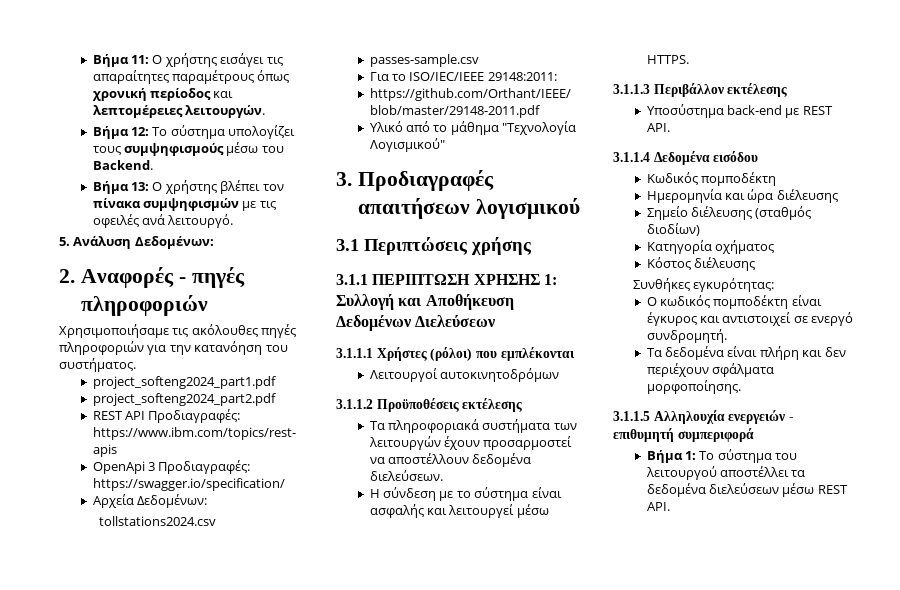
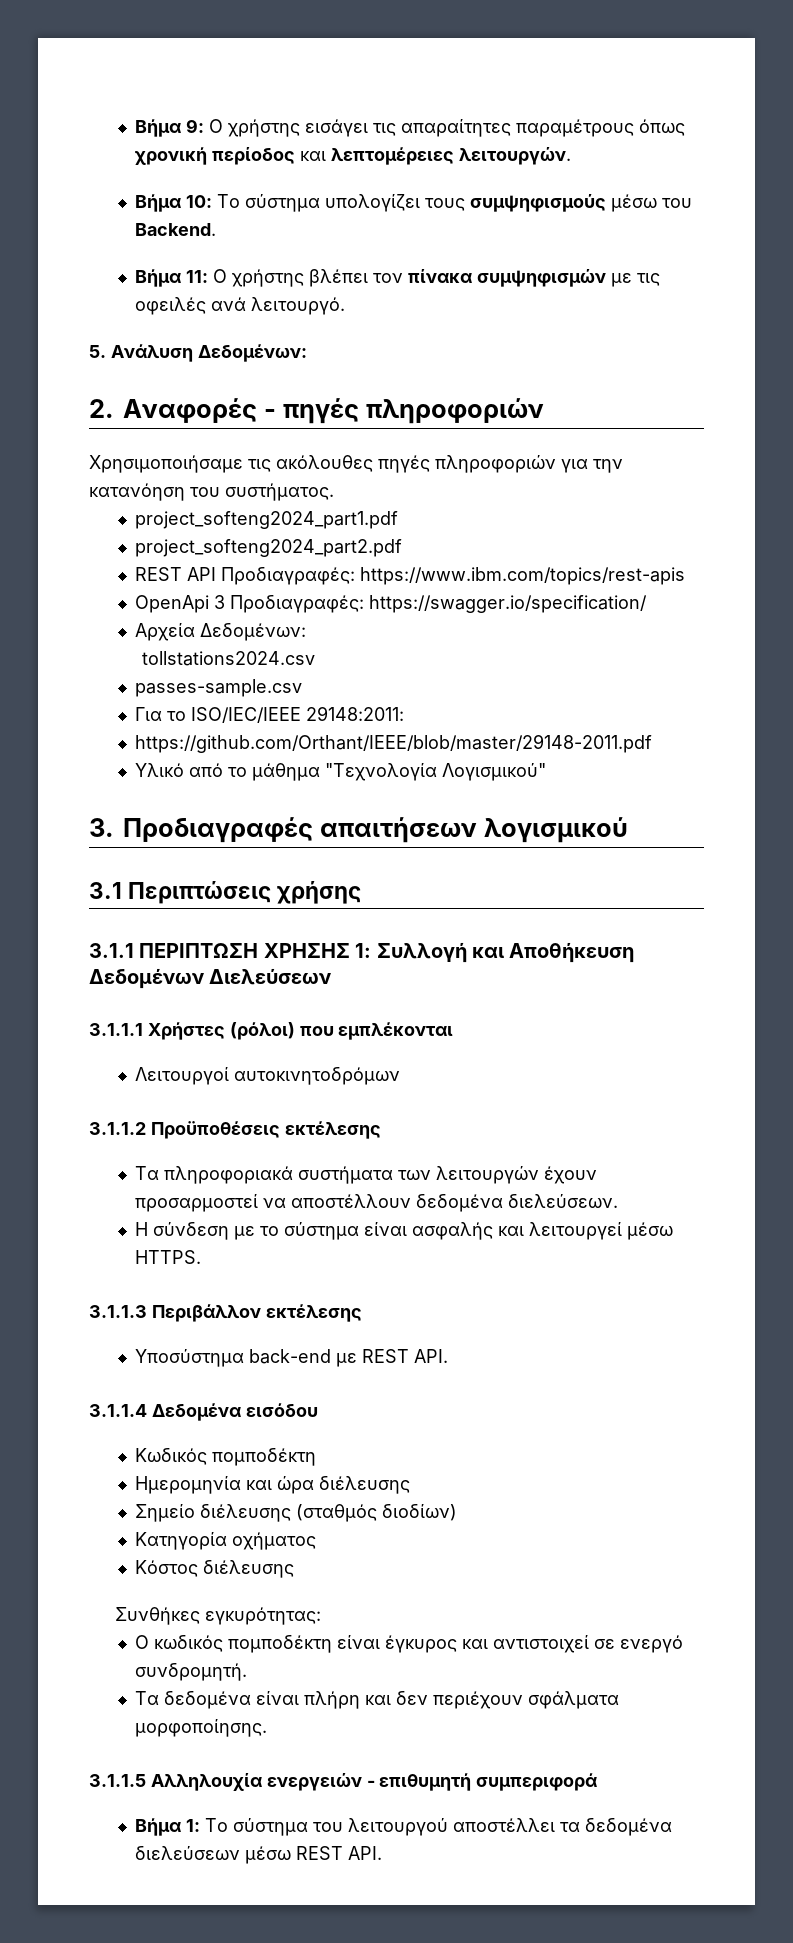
- Βήμα 11: Ο χρήστης εισάγει τις απαραίτητες παραμέτρους όπως χρονική περίοδος και λεπτομέρειες λειτουργών.
+ Βήμα 9: Ο χρήστης εισάγει τις απαραίτητες παραμέτρους όπως χρονική περίοδος και λεπτομέρειες λειτουργών.
- Βήμα 12: Το σύστημα υπολογίζει τους συμψηφισμούς μέσω του Backend.
+ Βήμα 10: Το σύστημα υπολογίζει τους συμψηφισμούς μέσω του Backend.
- Βήμα 13: Ο χρήστης βλέπει τον πίνακα συμψηφισμών με τις οφειλές ανά λειτουργό.
+ Βήμα 11: Ο χρήστης βλέπει τον πίνακα συμψηφισμών με τις οφειλές ανά λειτουργό.

